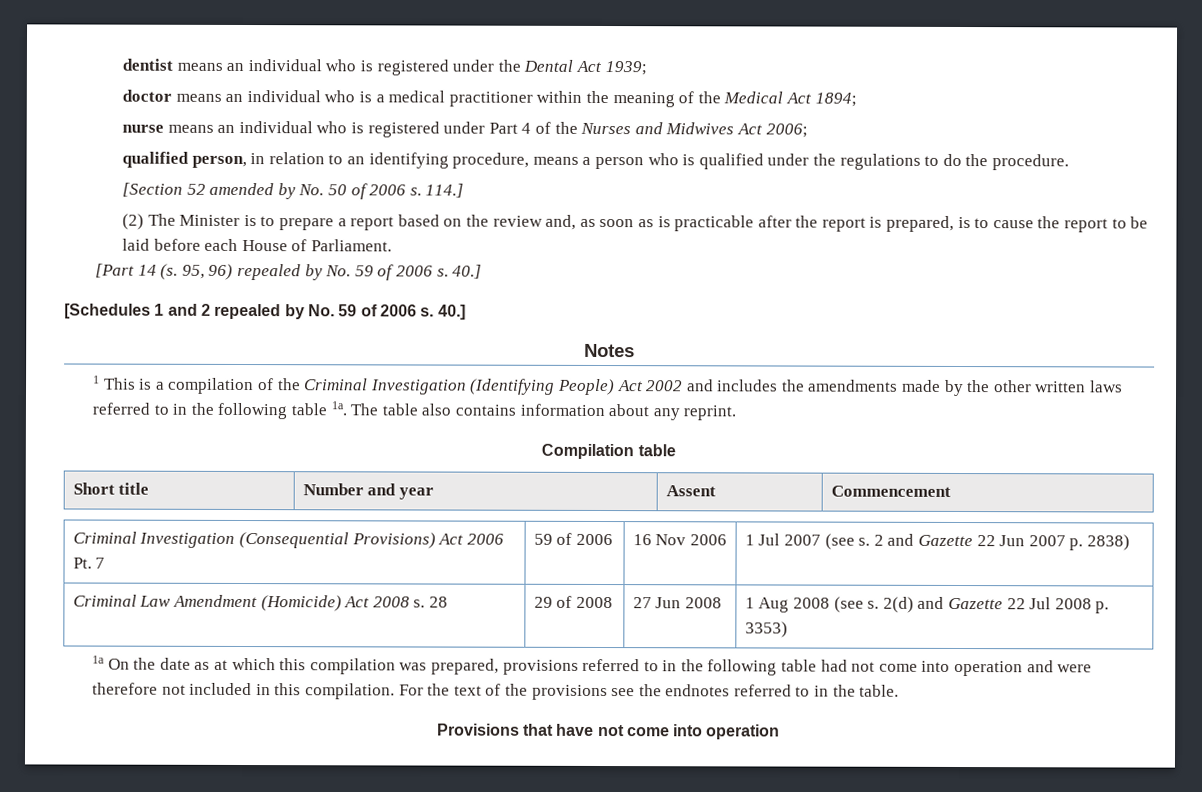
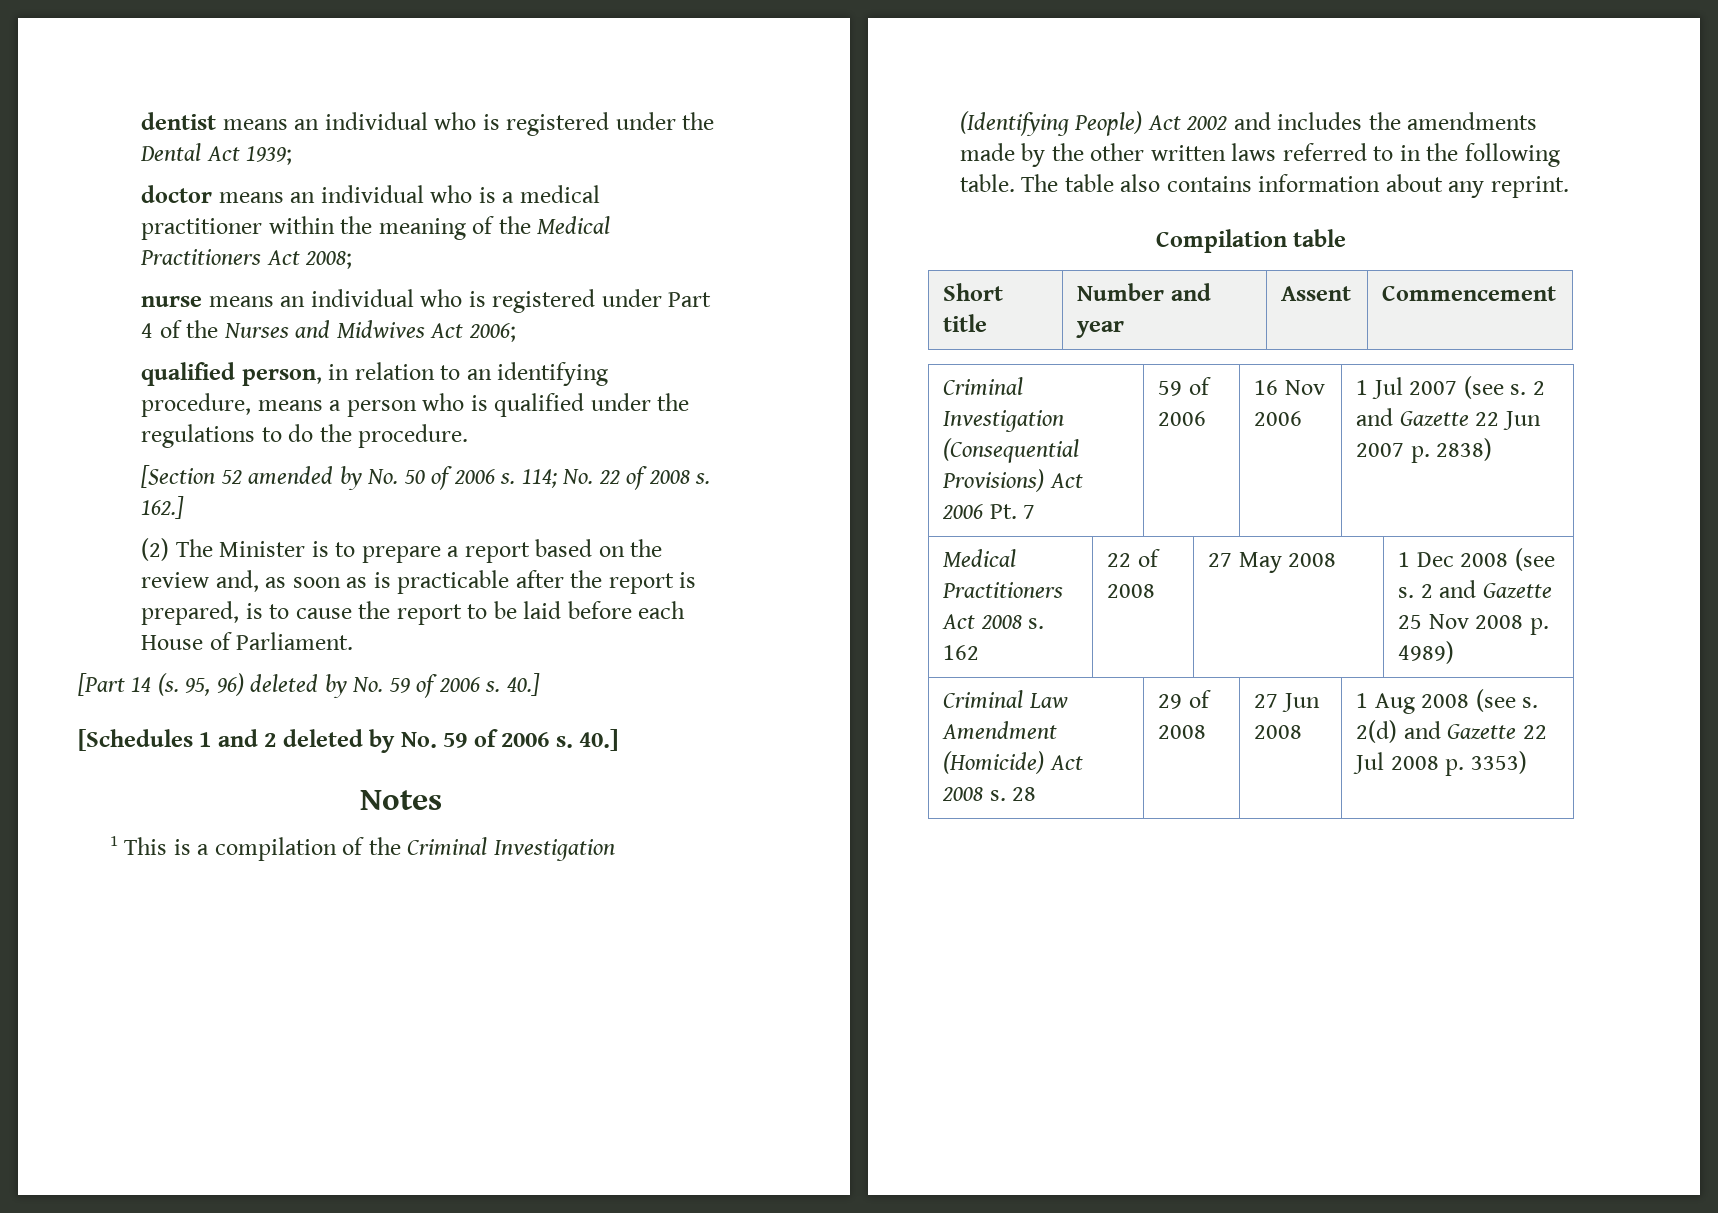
- doctor means an individual who is a medical practitioner within the meaning of the Medical Act 1894;
+ doctor means an individual who is a medical practitioner within the meaning of the Medical Practitioners Act 2008;
- 114.]
+ 114; No. 22 of 2008 s. 162.]
- 95, 96) repealed by No. 59 of 2006 s.
+ 95, 96) deleted by No. 59 of 2006 s.
- [Schedules 1 and 2 repealed by No. 59 of 2006 s.
+ [Schedules 1 and 2 deleted by No. 59 of 2006 s.
- 1 This is a compilation of the Criminal Investigation (Identifying People) Act 2002 and includes the amendments made by the other written laws referred to in the following table 1a.
+ 1 This is a compilation of the Criminal Investigation (Identifying People) Act 2002 and includes the amendments made by the other written laws referred to in the following table.
+ Medical Practitioners Act 2008 s. 162 | 22 of 2008 | 27 May 2008 | 1 Dec 2008 (see s. 2 and Gazette 25 Nov 2008 p. 4989)
- 1a On the date as at which this compilation was prepared, provisions referred to in the following table had not come into operation and were therefore not included in this compilation. For the text of the provisions see the endnotes referred to in the table.
- Provisions that have not come into operation

